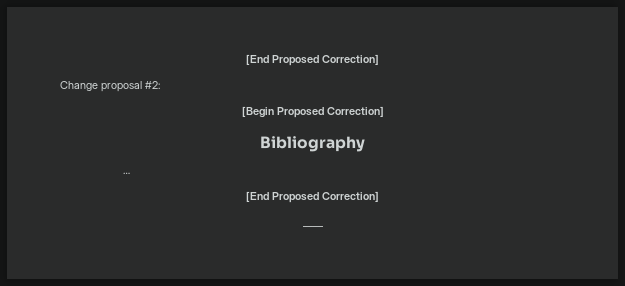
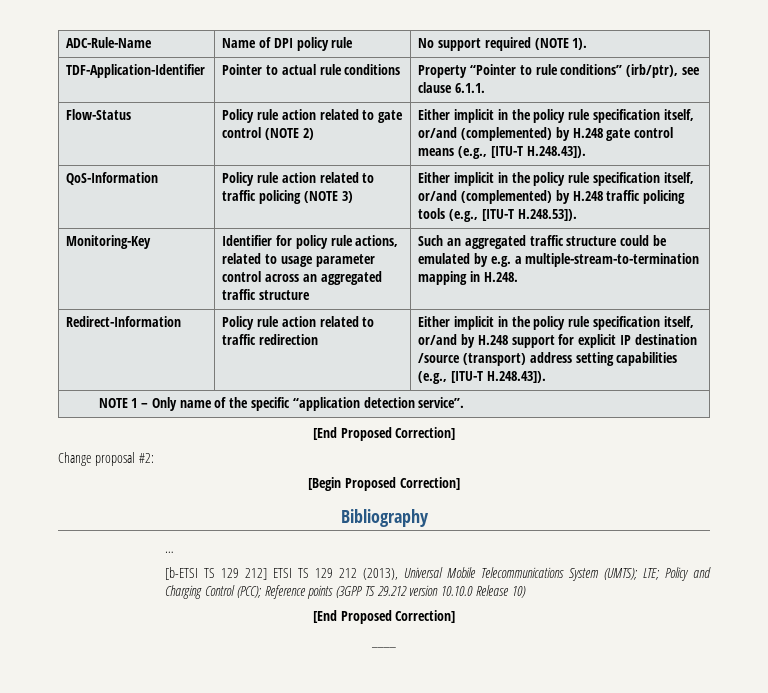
+ ADC-Rule-Name | Name of DPI policy rule | No support required (NOTE 1).
+ TDF-Application-Identifier | Pointer to actual rule conditions | Property “Pointer to rule conditions” (irb/ptr), see clause 6.1.1.
+ Flow-Status | Policy rule action related to gate control (NOTE 2) | Either implicit in the policy rule specification itself, or/and (complemented) by H.248 gate control means (e.g., [ITU-T H.248.43]).
+ QoS-Information | Policy rule action related to traffic policing (NOTE 3) | Either implicit in the policy rule specification itself, or/and (complemented) by H.248 traffic policing tools (e.g., [ITU-T H.248.53]).
+ Monitoring-Key | Identifier for policy rule actions, related to usage parameter control across an aggregated traffic structure | Such an aggregated traffic structure could be emulated by e.g. a multiple-stream-to-termination mapping in H.248.
+ Redirect-Information | Policy rule action related to traffic redirection | Either implicit in the policy rule specification itself, or/and by H.248 support for explicit IP destination /source (transport) address setting capabilities (e.g., [ITU-T H.248.43]).
+ NOTE 1 – Only name of the specific “application detection service”.
+ [b-ETSI TS 129 212] ETSI TS 129 212 (2013), Universal Mobile Telecommunications System (UMTS); LTE; Policy and Charging Control (PCC); Reference points (3GPP TS 29.212 version 10.10.0 Release 10)

